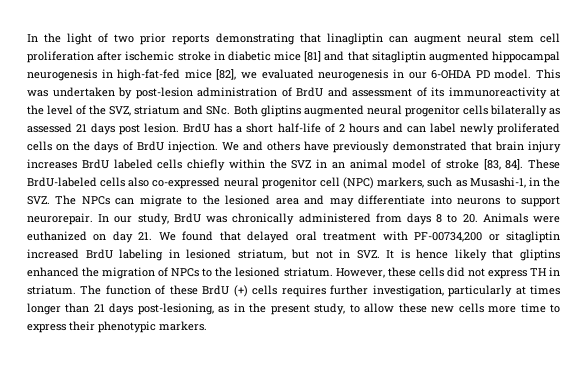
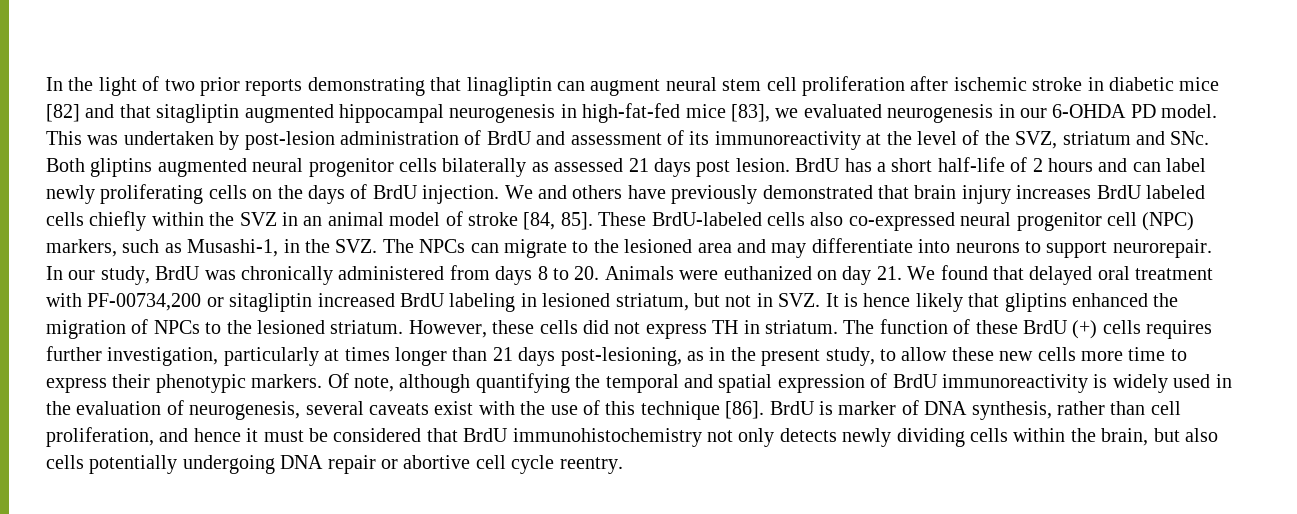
- In the light of two prior reports demonstrating that linagliptin can augment neural stem cell proliferation after ischemic stroke in diabetic mice [81] and that sitagliptin augmented hippocampal neurogenesis in high-fat-fed mice [82], we evaluated neurogenesis in our 6-OHDA PD model.
+ In the light of two prior reports demonstrating that linagliptin can augment neural stem cell proliferation after ischemic stroke in diabetic mice [82] and that sitagliptin augmented hippocampal neurogenesis in high-fat-fed mice [83], we evaluated neurogenesis in our 6-OHDA PD model.
- BrdU has a short half-life of 2 hours and can label newly proliferated cells on the days of BrdU injection.
+ BrdU has a short half-life of 2 hours and can label newly proliferating cells on the days of BrdU injection.
- We and others have previously demonstrated that brain injury increases BrdU labeled cells chiefly within the SVZ in an animal model of stroke [83, 84].
+ We and others have previously demonstrated that brain injury increases BrdU labeled cells chiefly within the SVZ in an animal model of stroke [84, 85].
+ Of note, although quantifying the temporal and spatial expression of BrdU immunoreactivity is widely used in the evaluation of neurogenesis, several caveats exist with the use of this technique [86]. BrdU is marker of DNA synthesis, rather than cell proliferation, and hence it must be considered that BrdU immunohistochemistry not only detects newly dividing cells within the brain, but also cells potentially undergoing DNA repair or abortive cell cycle reentry.

